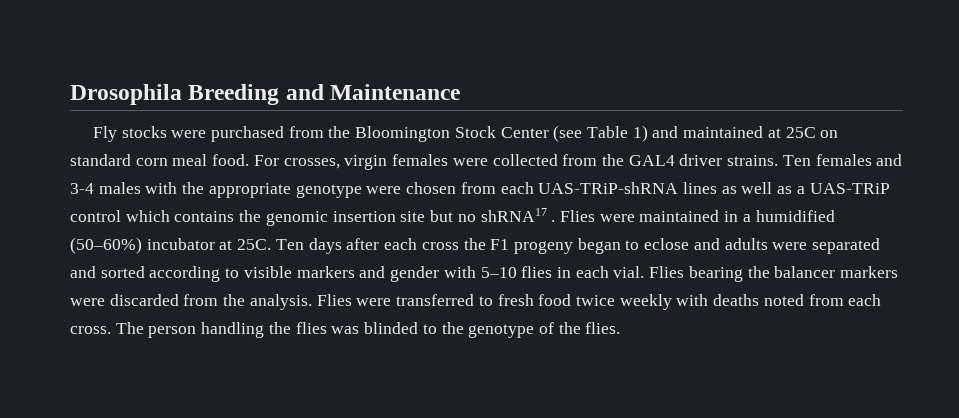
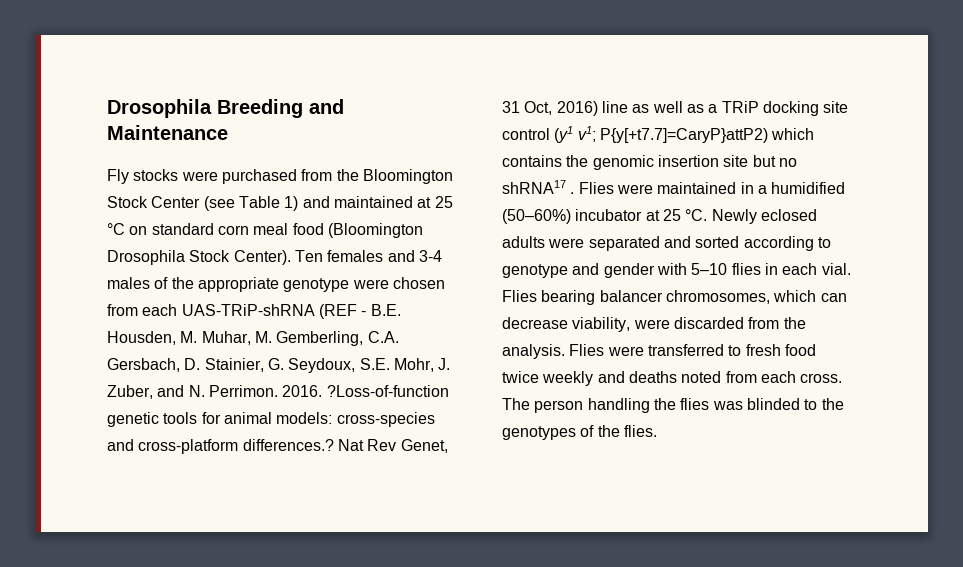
- Fly stocks were purchased from the Bloomington Stock Center (see Table 1) and maintained at 25C on standard corn meal food. For crosses, virgin females were collected from the GAL4 driver strains.
+ Fly stocks were purchased from the Bloomington Stock Center (see Table 1) and maintained at 25 °C on standard corn meal food (Bloomington Drosophila Stock Center).
- Ten females and 3-4 males with the appropriate genotype were chosen from each UAS-TRiP-shRNA lines as well as a UAS-TRiP control which contains the genomic insertion site but no shRNA17 .
+ Ten females and 3-4 males of the appropriate genotype were chosen from each UAS-TRiP-shRNA (REF - B.E. Housden, M. Muhar, M. Gemberling, C.A. Gersbach, D. Stainier, G. Seydoux, S.E. Mohr, J. Zuber, and N. Perrimon. 2016. ?Loss-of-function genetic tools for animal models: cross-species and cross-platform differences.? Nat Rev Genet, 31 Oct, 2016) line as well as a TRiP docking site control (y1 v1; P{y[+t7.7]=CaryP}attP2) which contains the genomic insertion site but no shRNA17 .
- Flies were maintained in a humidified (50–60%) incubator at 25C. Ten days after each cross the F1 progeny began to eclose and adults were separated and sorted according to visible markers and gender with 5–10 flies in each vial.
+ Flies were maintained in a humidified (50–60%) incubator at 25 °C. Newly eclosed adults were separated and sorted according to genotype and gender with 5–10 flies in each vial.
- Flies bearing the balancer markers were discarded from the analysis.
+ Flies bearing balancer chromosomes, which can decrease viability, were discarded from the analysis.
- Flies were transferred to fresh food twice weekly with deaths noted from each cross.
+ Flies were transferred to fresh food twice weekly and deaths noted from each cross.
- The person handling the flies was blinded to the genotype of the flies.
+ The person handling the flies was blinded to the genotypes of the flies.

